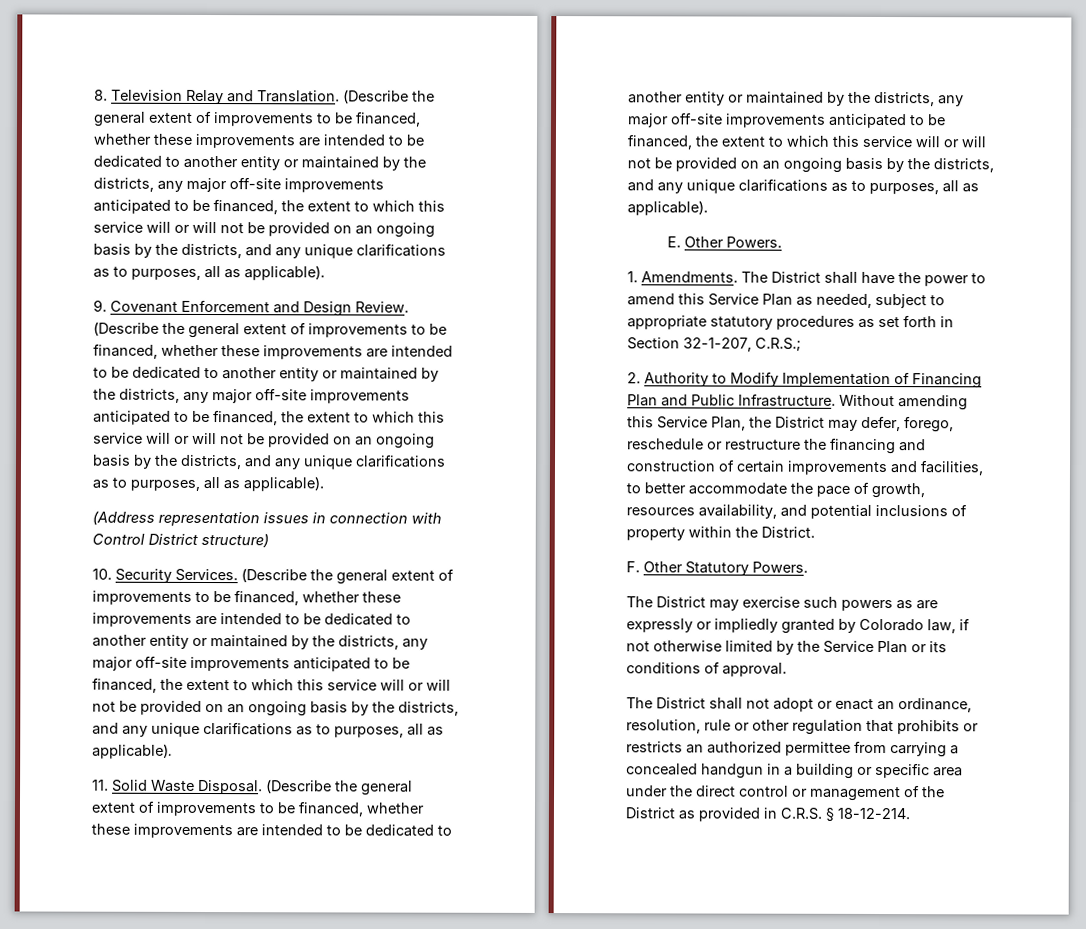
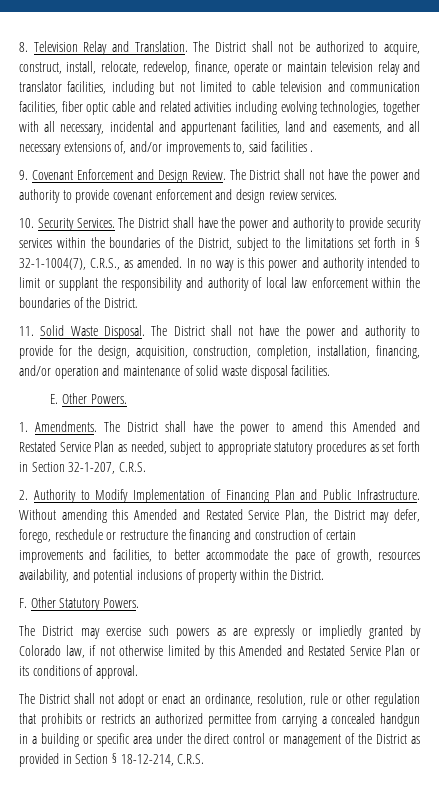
- 8. Television Relay and Translation. (Describe the general extent of improvements to be financed, whether these improvements are intended to be dedicated to another entity or maintained by the districts, any major off-site improvements anticipated to be financed, the extent to which this service will or will not be provided on an ongoing basis by the districts, and any unique clarifications as to purposes, all as applicable).
+ 8. Television Relay and Translation. The District shall not be authorized to acquire, construct, install, relocate, redevelop, finance, operate or maintain television relay and translator facilities, including but not limited to cable television and communication facilities, fiber optic cable and related activities including evolving technologies, together with all necessary, incidental and appurtenant facilities, land and easements, and all necessary extensions of, and/or improvements to, said facilities .
- 9. Covenant Enforcement and Design Review. (Describe the general extent of improvements to be financed, whether these improvements are intended to be dedicated to another entity or maintained by the districts, any major off-site improvements anticipated to be financed, the extent to which this service will or will not be provided on an ongoing basis by the districts, and any unique clarifications as to purposes, all as applicable).
- (Address representation issues in connection with Control District structure)
- 10. Security Services. (Describe the general extent of improvements to be financed, whether these improvements are intended to be dedicated to another entity or maintained by the districts, any major off-site improvements anticipated to be financed, the extent to which this service will or will not be provided on an ongoing basis by the districts, and any unique clarifications as to purposes, all as applicable).
- 11. Solid Waste Disposal. (Describe the general extent of improvements to be financed, whether these improvements are intended to be dedicated to another entity or maintained by the districts, any major off-site improvements anticipated to be financed, the extent to which this service will or will not be provided on an ongoing basis by the districts, and any unique clarifications as to purposes, all as applicable).
+ 9. Covenant Enforcement and Design Review. The District shall not have the power and authority to provide covenant enforcement and design review services.
+ 10. Security Services. The District shall have the power and authority to provide security services within the boundaries of the District, subject to the limitations set forth in § 32-1-1004(7), C.R.S., as amended. In no way is this power and authority intended to limit or supplant the responsibility and authority of local law enforcement within the boundaries of the District.
+ 11. Solid Waste Disposal. The District shall not have the power and authority to provide for the design, acquisition, construction, completion, installation, financing, and/or operation and maintenance of solid waste disposal facilities.
- The District shall have the power to amend this Service Plan as needed, subject to appropriate statutory procedures as set forth in Section 32-1-207, C.R.S.;
+ The District shall have the power to amend this Amended and Restated Service Plan as needed, subject to appropriate statutory procedures as set forth in Section 32-1-207, C.R.S.
- Without amending this Service Plan, the District may defer, forego, reschedule or restructure the financing and construction of certain improvements and facilities, to better accommodate the pace of growth, resources availability, and potential inclusions of property within the District.
+ Without amending this Amended and Restated Service Plan, the District may defer, forego, reschedule or restructure the financing and construction of certain improvements and facilities, to better accommodate the pace of growth, resources availability, and potential inclusions of property within the District.
- The District may exercise such powers as are expressly or impliedly granted by Colorado law, if not otherwise limited by the Service Plan or its conditions of approval.
+ The District may exercise such powers as are expressly or impliedly granted by Colorado law, if not otherwise limited by this Amended and Restated Service Plan or its conditions of approval.
- The District shall not adopt or enact an ordinance, resolution, rule or other regulation that prohibits or restricts an authorized permittee from carrying a concealed handgun in a building or specific area under the direct control or management of the District as provided in C.R.S. § 18-12-214.
+ The District shall not adopt or enact an ordinance, resolution, rule or other regulation that prohibits or restricts an authorized permittee from carrying a concealed handgun in a building or specific area under the direct control or management of the District as provided in Section § 18-12-214, C.R.S.

